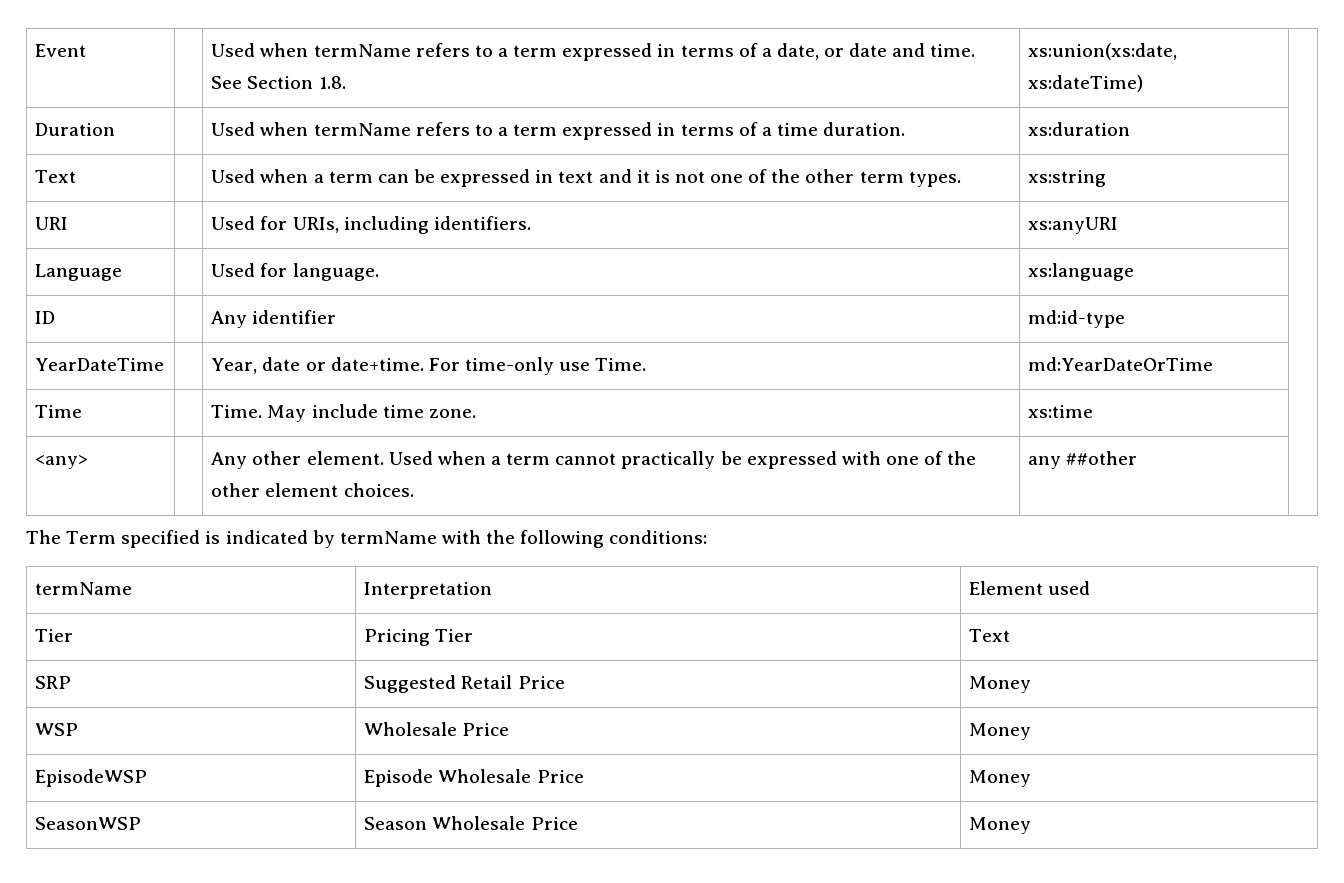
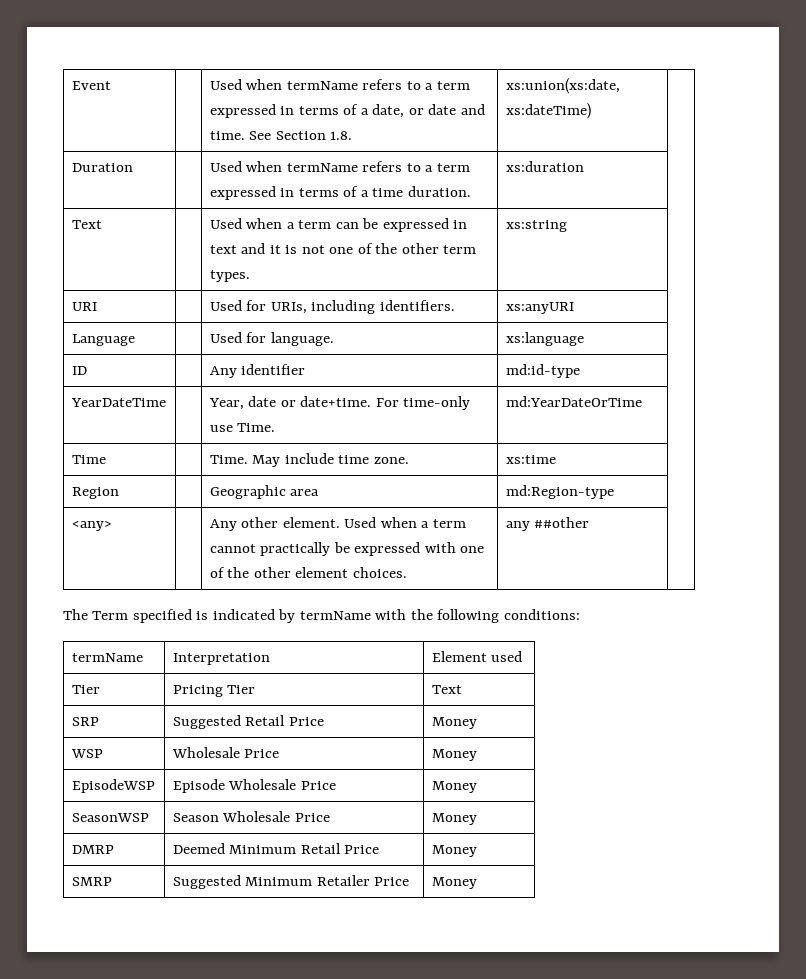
+ Region | | Geographic area | md:Region-type |
+ DMRP | Deemed Minimum Retail Price | Money
+ SMRP | Suggested Minimum Retailer Price | Money

